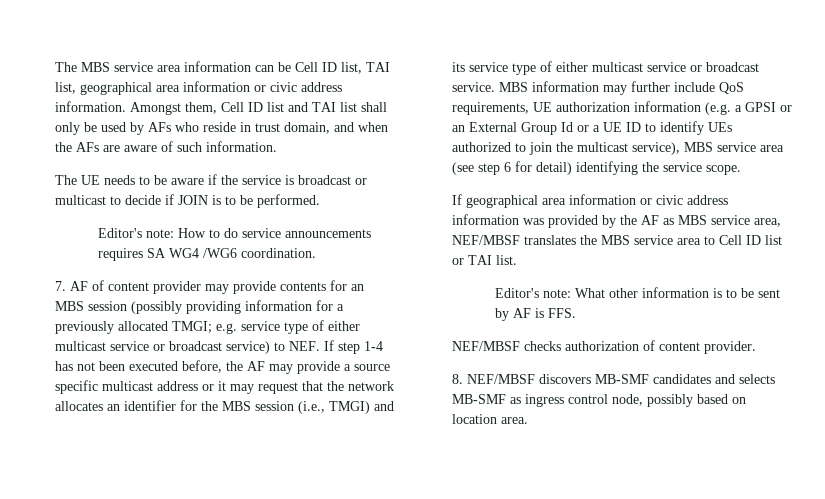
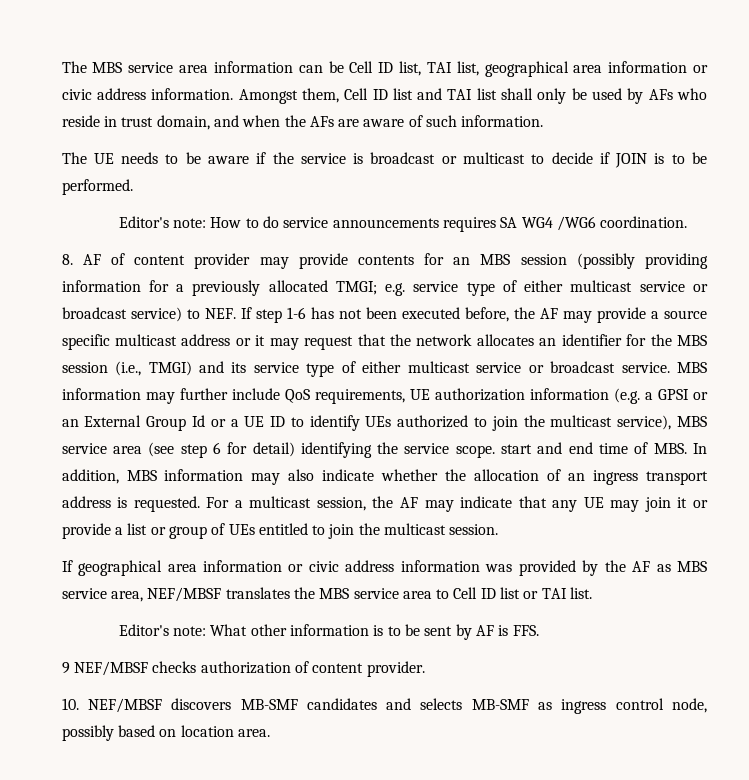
- 7. AF of content provider may provide contents for an MBS session (possibly providing information for a previously allocated TMGI;
+ 8. AF of content provider may provide contents for an MBS session (possibly providing information for a previously allocated TMGI;
- e.g. service type of either multicast service or broadcast service) to NEF. If step 1-4 has not been executed before, the AF may provide a source specific multicast address or it may request that the network allocates an identifier for the MBS session (i.e., TMGI) and its service type of either multicast service or broadcast service.
+ e.g. service type of either multicast service or broadcast service) to NEF. If step 1-6 has not been executed before, the AF may provide a source specific multicast address or it may request that the network allocates an identifier for the MBS session (i.e., TMGI) and its service type of either multicast service or broadcast service.
- MBS information may further include QoS requirements, UE authorization information (e.g. a GPSI or an External Group Id or a UE ID to identify UEs authorized to join the multicast service), MBS service area (see step 6 for detail) identifying the service scope.
+ MBS information may further include QoS requirements, UE authorization information (e.g. a GPSI or an External Group Id or a UE ID to identify UEs authorized to join the multicast service), MBS service area (see step 6 for detail) identifying the service scope. start and end time of MBS. In addition, MBS information may also indicate whether the allocation of an ingress transport address is requested. For a multicast session, the AF may indicate that any UE may join it or provide a list or group of UEs entitled to join the multicast session.
- NEF/MBSF checks authorization of content provider.
+ 9 NEF/MBSF checks authorization of content provider.
- 8. NEF/MBSF discovers MB-SMF candidates and selects MB-SMF as ingress control node, possibly based on location area.
+ 10. NEF/MBSF discovers MB-SMF candidates and selects MB-SMF as ingress control node, possibly based on location area.

